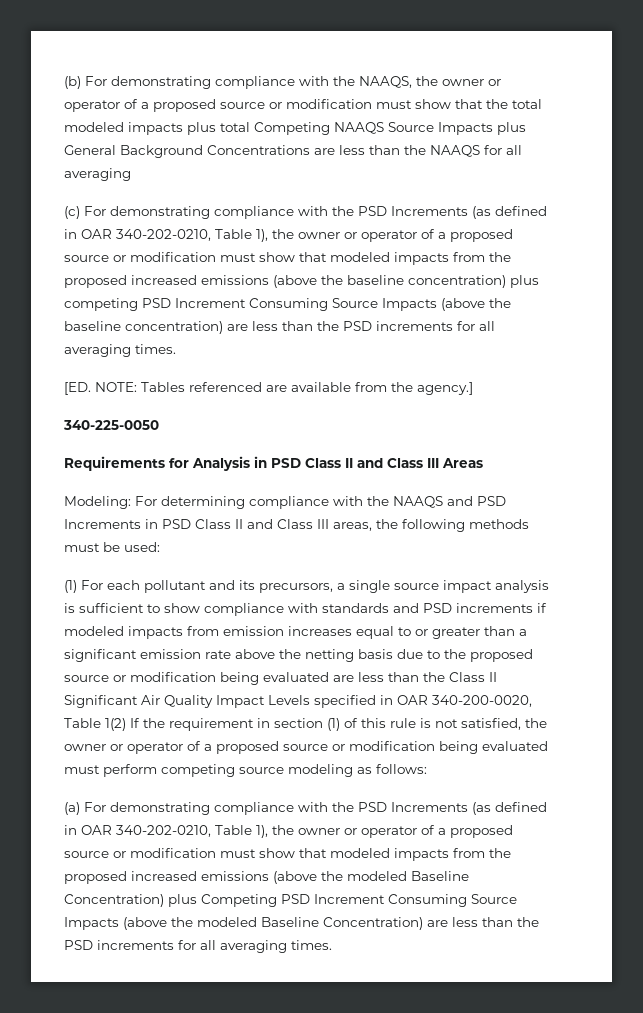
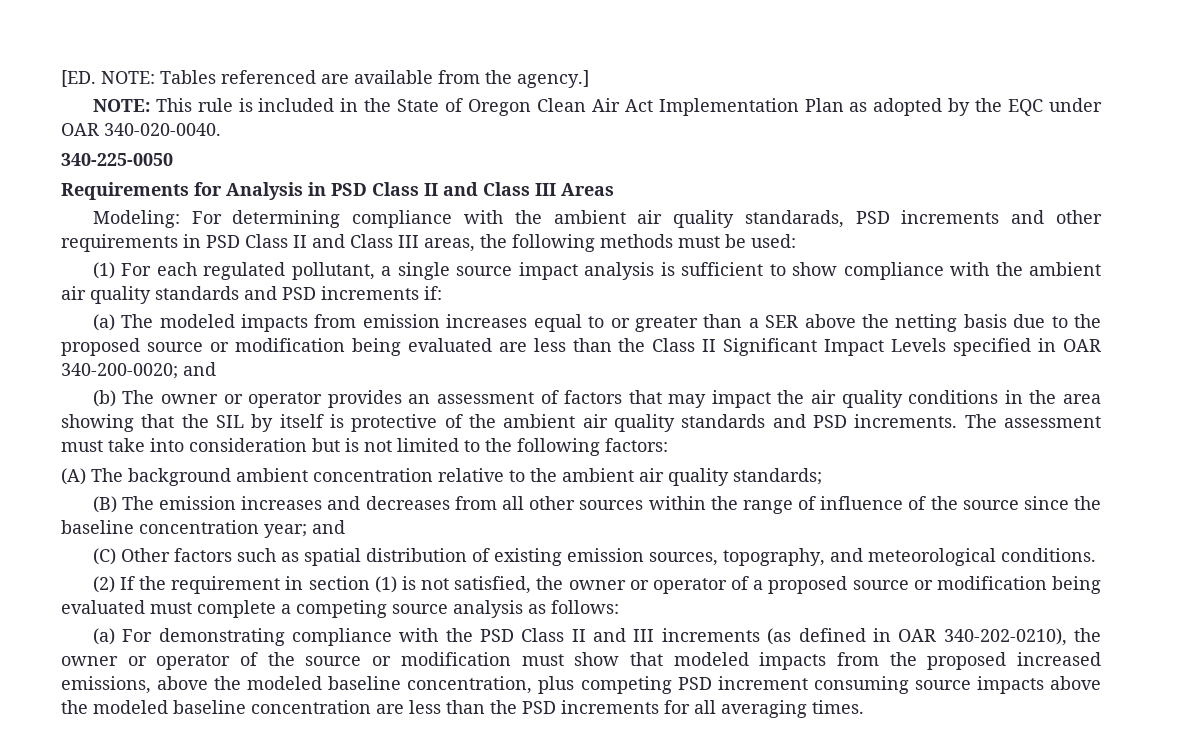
- (b) For demonstrating compliance with the NAAQS, the owner or operator of a proposed source or modification must show that the total modeled impacts plus total Competing NAAQS Source Impacts plus General Background Concentrations are less than the NAAQS for all averaging
- (c) For demonstrating compliance with the PSD Increments (as defined in OAR 340-202-0210, Table 1), the owner or operator of a proposed source or modification must show that modeled impacts from the proposed increased emissions (above the baseline concentration) plus competing PSD Increment Consuming Source Impacts (above the baseline concentration) are less than the PSD increments for all averaging times.
+ NOTE: This rule is included in the State of Oregon Clean Air Act Implementation Plan as adopted by the EQC under OAR 340-020-0040.
- Modeling: For determining compliance with the NAAQS and PSD Increments in PSD Class II and Class III areas, the following methods must be used:
+ Modeling: For determining compliance with the ambient air quality standarads, PSD increments and other requirements in PSD Class II and Class III areas, the following methods must be used:
- (1) For each pollutant and its precursors, a single source impact analysis is sufficient to show compliance with standards and PSD increments if modeled impacts from emission increases equal to or greater than a significant emission rate above the netting basis due to the proposed source or modification being evaluated are less than the Class II Significant Air Quality Impact Levels specified in OAR 340-200-0020, Table 1(2) If the requirement in section (1) of this rule is not satisfied, the owner or operator of a proposed source or modification being evaluated must perform competing source modeling as follows:
+ (1) For each regulated pollutant, a single source impact analysis is sufficient to show compliance with the ambient air quality standards and PSD increments if:
+ (a) The modeled impacts from emission increases equal to or greater than a SER above the netting basis due to the proposed source or modification being evaluated are less than the Class II Significant Impact Levels specified in OAR 340-200-0020; and
+ (b) The owner or operator provides an assessment of factors that may impact the air quality conditions in the area showing that the SIL by itself is protective of the ambient air quality standards and PSD increments. The assessment must take into consideration but is not limited to the following factors:
+ (A) The background ambient concentration relative to the ambient air quality standards;
+ (B) The emission increases and decreases from all other sources within the range of influence of the source since the baseline concentration year; and
+ (C) Other factors such as spatial distribution of existing emission sources, topography, and meteorological conditions.
+ (2) If the requirement in section (1) is not satisfied, the owner or operator of a proposed source or modification being evaluated must complete a competing source analysis as follows:
- (a) For demonstrating compliance with the PSD Increments (as defined in OAR 340-202-0210, Table 1), the owner or operator of a proposed source or modification must show that modeled impacts from the proposed increased emissions (above the modeled Baseline Concentration) plus Competing PSD Increment Consuming Source Impacts (above the modeled Baseline Concentration) are less than the PSD increments for all averaging times.
+ (a) For demonstrating compliance with the PSD Class II and III increments (as defined in OAR 340-202-0210), the owner or operator of the source or modification must show that modeled impacts from the proposed increased emissions, above the modeled baseline concentration, plus competing PSD increment consuming source impacts above the modeled baseline concentration are less than the PSD increments for all averaging times.

